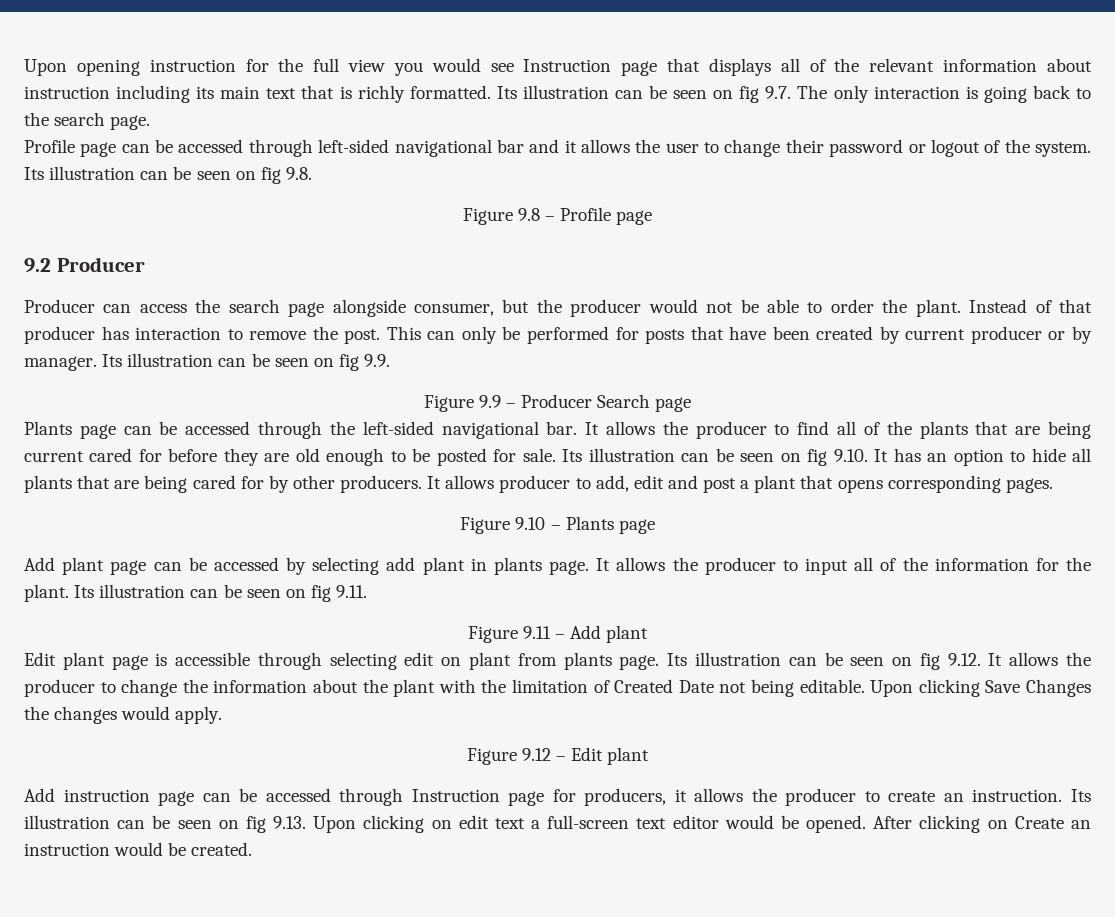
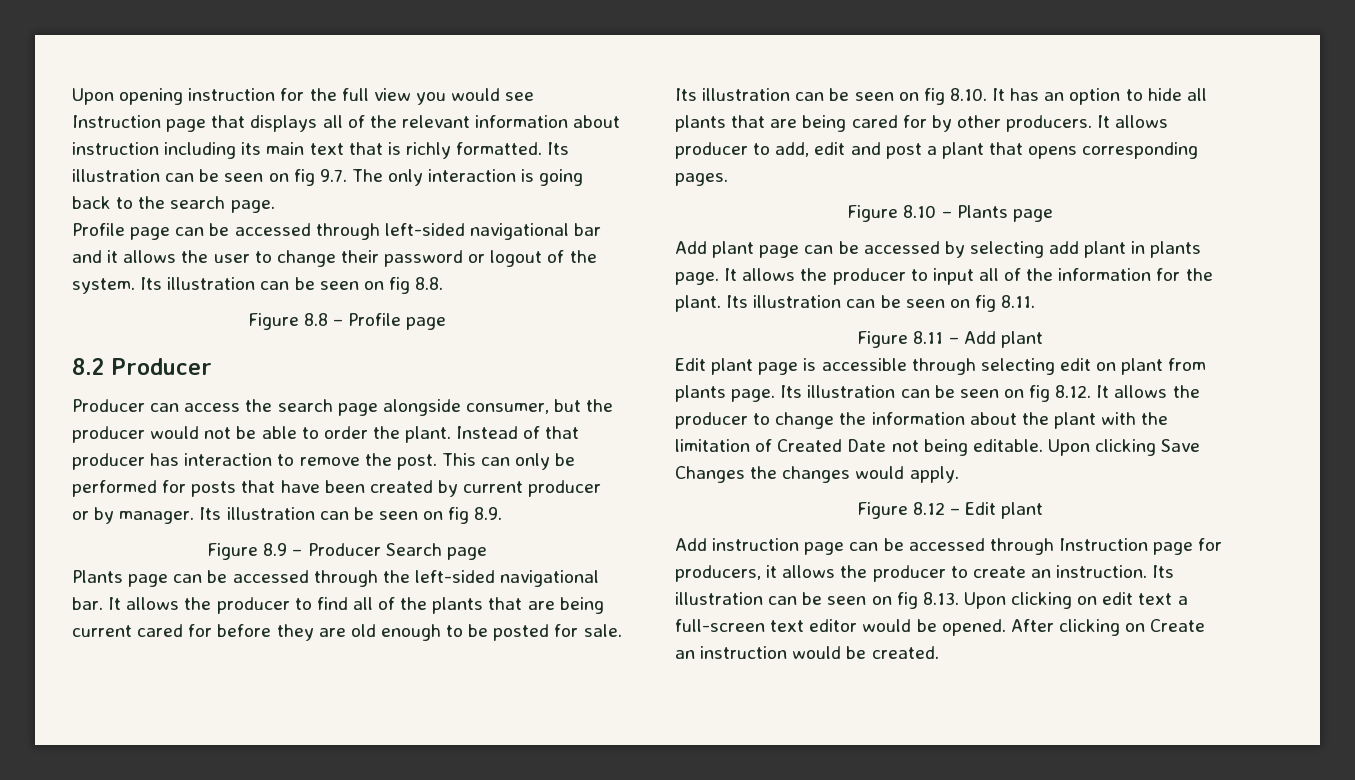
- Its illustration can be seen on fig 9.8.
- Figure 9.8 – Profile page
+ Its illustration can be seen on fig 8.8.
+ Figure 8.8 – Profile page
- 9.2 Producer
+ 8.2 Producer
- Its illustration can be seen on fig 9.9.
- Figure 9.9 – Producer Search page
+ Its illustration can be seen on fig 8.9.
+ Figure 8.9 – Producer Search page
- Its illustration can be seen on fig 9.10. It has an option to hide all plants that are being cared for by other producers.
+ Its illustration can be seen on fig 8.10. It has an option to hide all plants that are being cared for by other producers.
- Figure 9.10 – Plants page
+ Figure 8.10 – Plants page
- Its illustration can be seen on fig 9.11.
- Figure 9.11 – Add plant
+ Its illustration can be seen on fig 8.11.
+ Figure 8.11 – Add plant
- Its illustration can be seen on fig 9.12. It allows the producer to change the information about the plant with the limitation of Created Date not being editable.
+ Its illustration can be seen on fig 8.12. It allows the producer to change the information about the plant with the limitation of Created Date not being editable.
- Figure 9.12 – Edit plant
+ Figure 8.12 – Edit plant
- Its illustration can be seen on fig 9.13. Upon clicking on edit text a full-screen text editor would be opened.
+ Its illustration can be seen on fig 8.13. Upon clicking on edit text a full-screen text editor would be opened.

